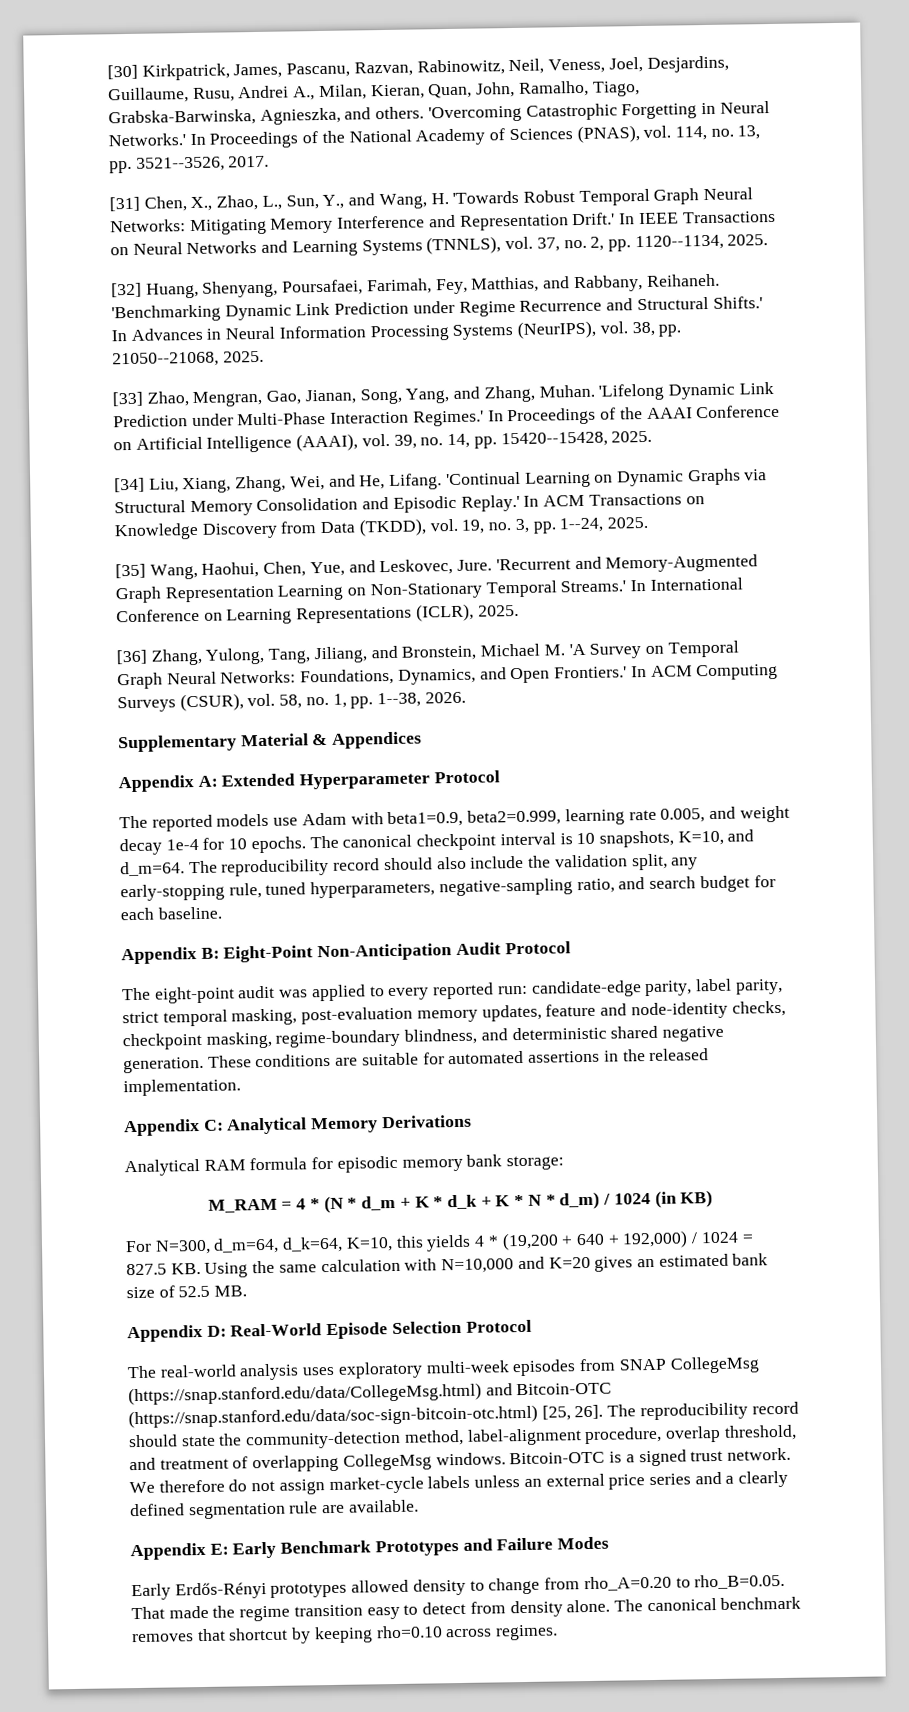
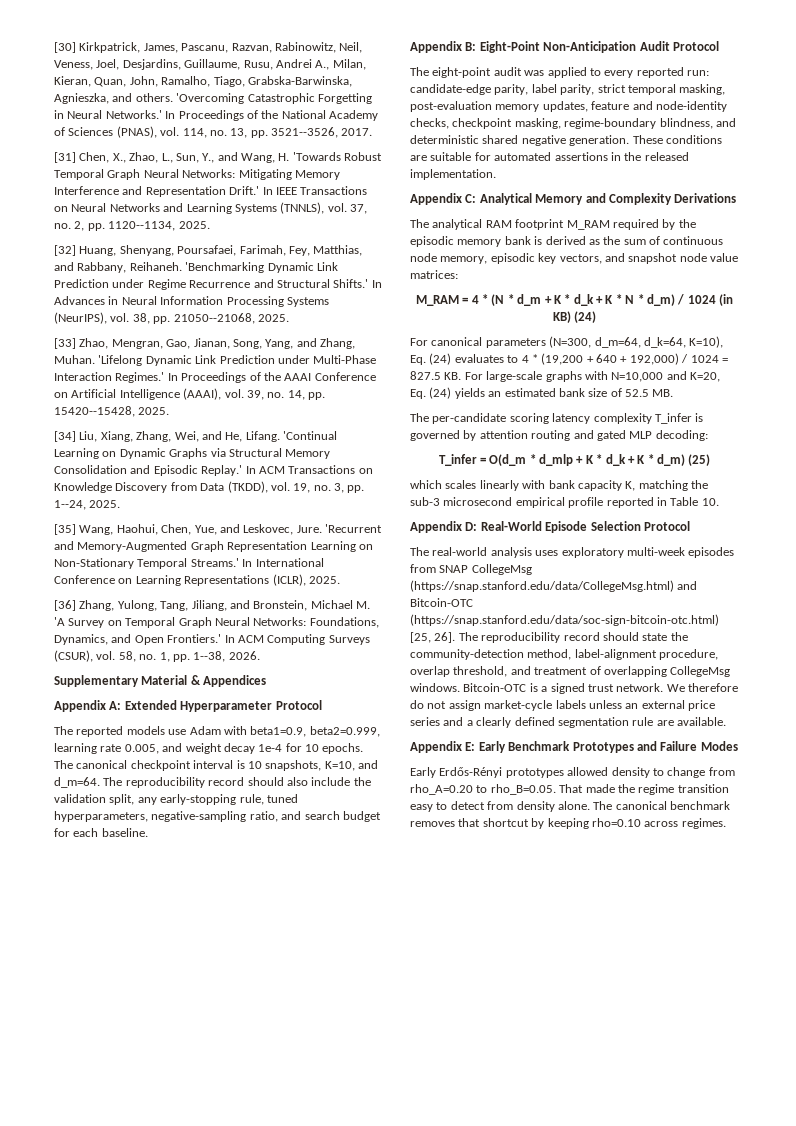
- Appendix C: Analytical Memory Derivations
+ Appendix C: Analytical Memory and Complexity Derivations
- Analytical RAM formula for episodic memory bank storage:
+ The analytical RAM footprint M_RAM required by the episodic memory bank is derived as the sum of continuous node memory, episodic key vectors, and snapshot node value matrices:
- M_RAM = 4 * (N * d_m + K * d_k + K * N * d_m) / 1024 (in KB)
- For N=300, d_m=64, d_k=64, K=10, this yields 4 * (19,200 + 640 + 192,000) / 1024 = 827.5 KB. Using the same calculation with N=10,000 and K=20 gives an estimated bank size of 52.5 MB.
+ M_RAM = 4 * (N * d_m + K * d_k + K * N * d_m) / 1024 (in KB) (24)
+ For canonical parameters (N=300, d_m=64, d_k=64, K=10), Eq. (24) evaluates to 4 * (19,200 + 640 + 192,000) / 1024 = 827.5 KB. For large-scale graphs with N=10,000 and K=20, Eq. (24) yields an estimated bank size of 52.5 MB.
+ The per-candidate scoring latency complexity T_infer is governed by attention routing and gated MLP decoding:
+ T_infer = O(d_m * d_mlp + K * d_k + K * d_m) (25)
+ which scales linearly with bank capacity K, matching the sub-3 microsecond empirical profile reported in Table 10.

